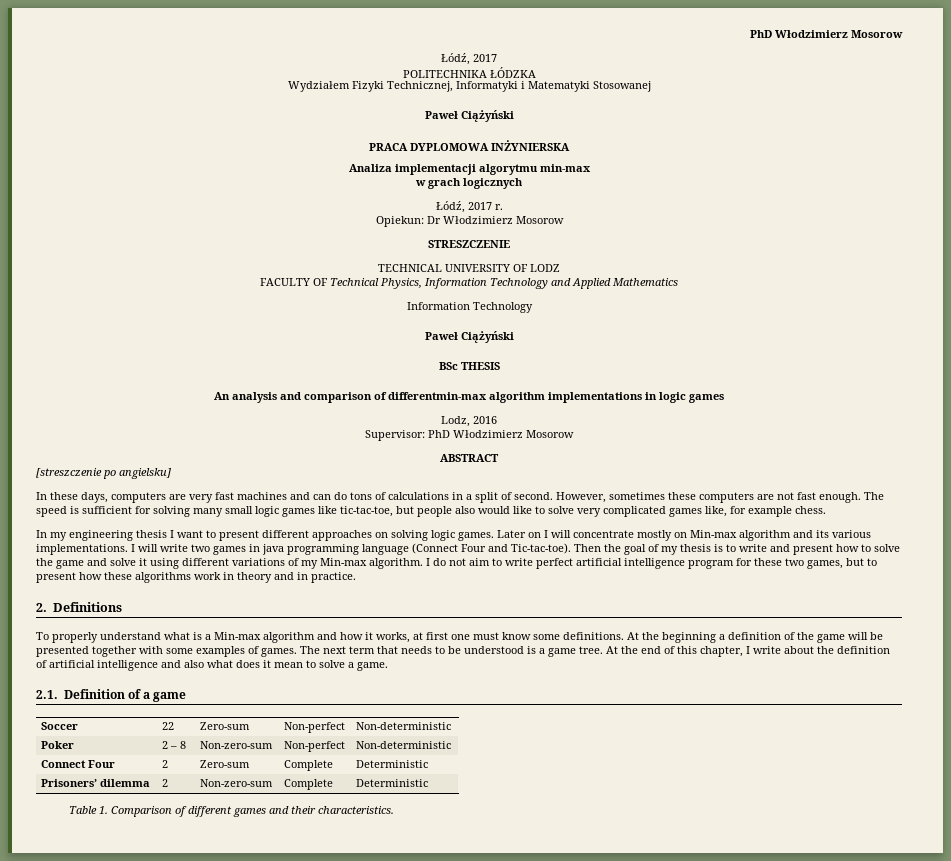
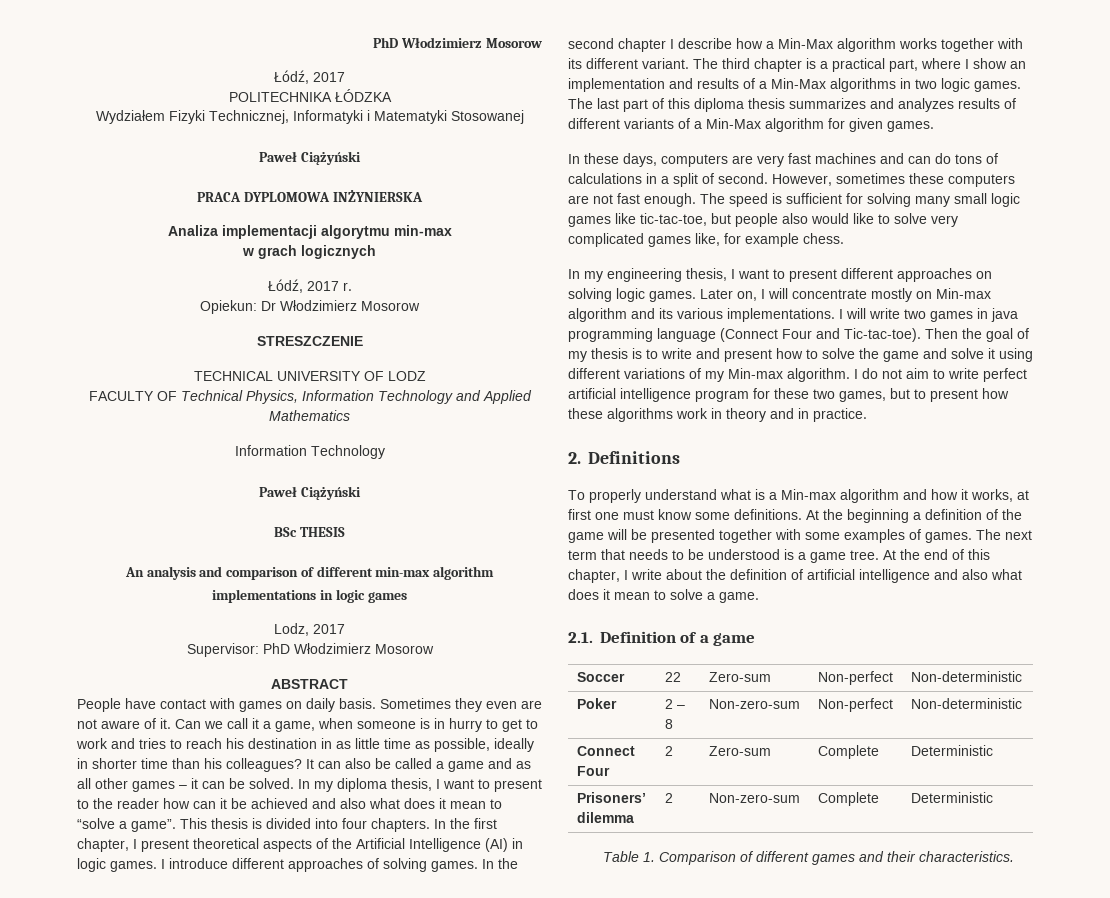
- An analysis and comparison of differentmin-max algorithm implementations in logic games
+ An analysis and comparison of different min-max algorithm
+ implementations in logic games
- Lodz, 2016
+ Lodz, 2017
- [streszczenie po angielsku]
+ People have contact with games on daily basis. Sometimes they even are not aware of it. Can we call it a game, when someone is in hurry to get to work and tries to reach his destination in as little time as possible, ideally in shorter time than his colleagues? It can also be called a game and as all other games – it can be solved. In my diploma thesis, I want to present to the reader how can it be achieved and also what does it mean to “solve a game”. This thesis is divided into four chapters. In the first chapter, I present theoretical aspects of the Artificial Intelligence (AI) in logic games. I introduce different approaches of solving games. In the second chapter I describe how a Min-Max algorithm works together with its different variant. The third chapter is a practical part, where I show an implementation and results of a Min-Max algorithms in two logic games. The last part of this diploma thesis summarizes and analyzes results of different variants of a Min-Max algorithm for given games.
- In my engineering thesis I want to present different approaches on solving logic games.
+ In my engineering thesis, I want to present different approaches on solving logic games.
- Later on I will concentrate mostly on Min-max algorithm and its various implementations.
+ Later on, I will concentrate mostly on Min-max algorithm and its various implementations.

